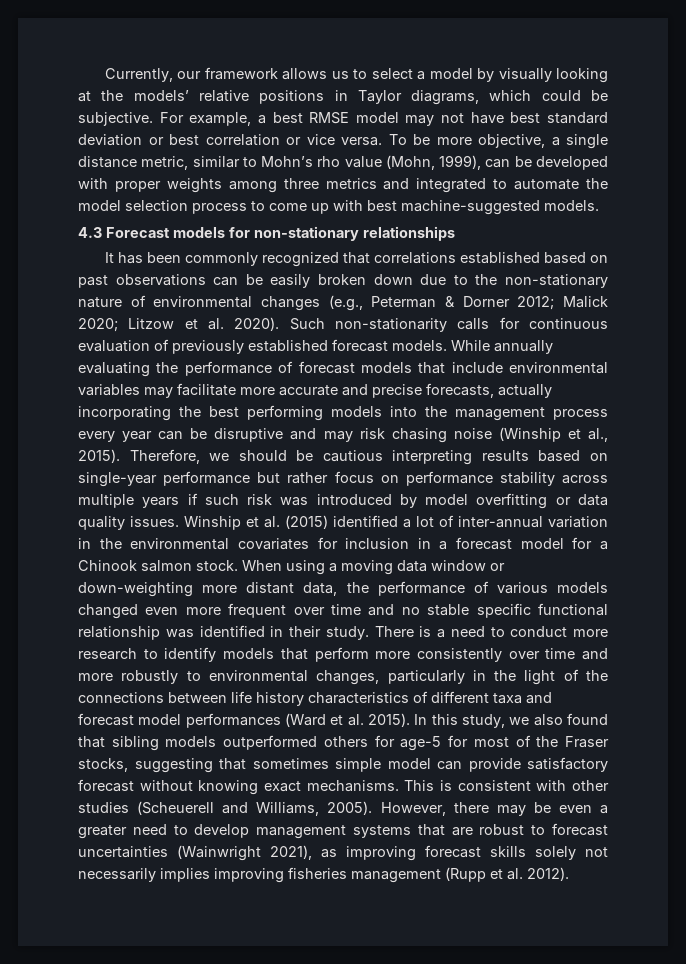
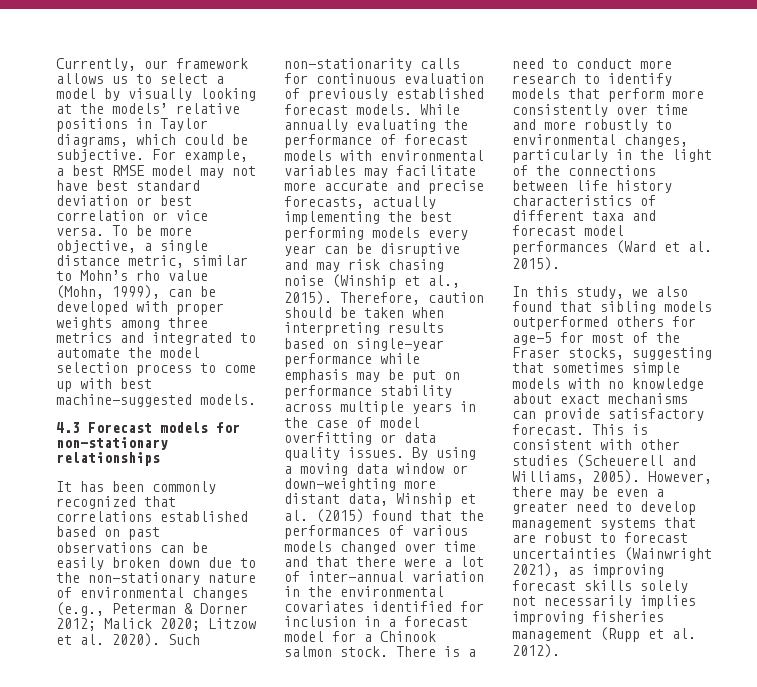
- While annually evaluating the performance of forecast models that include environmental variables may facilitate more accurate and precise forecasts, actually incorporating the best performing models into the management process every year can be disruptive and may risk chasing noise (Winship et al., 2015).
+ While annually evaluating the performance of forecast models with environmental variables may facilitate more accurate and precise forecasts, actually implementing the best performing models every year can be disruptive and may risk chasing noise (Winship et al., 2015).
- Therefore, we should be cautious interpreting results based on single-year performance but rather focus on performance stability across multiple years if such risk was introduced by model overfitting or data quality issues.
+ Therefore, caution should be taken when interpreting results based on single-year performance while emphasis may be put on performance stability across multiple years in the case of model overfitting or data quality issues.
- Winship et al. (2015) identified a lot of inter-annual variation in the environmental covariates for inclusion in a forecast model for a Chinook salmon stock.
+ By using a moving data window or down-weighting more distant data, Winship et al. (2015) found that the performances of various models changed over time and that there were a lot of inter-annual variation in the environmental covariates identified for inclusion in a forecast model for a Chinook salmon stock.
- When using a moving data window or down-weighting more distant data, the performance of various models changed even more frequent over time and no stable specific functional relationship was identified in their study.
- There is a need to conduct more research to identify models that perform more consistently over time and more robustly to environmental changes, particularly in the light of the connections between life history characteristics of different taxa and forecast model performances (Ward et al. 2015). In this study, we also found that sibling models outperformed others for age-5 for most of the Fraser stocks, suggesting that sometimes simple model can provide satisfactory forecast without knowing exact mechanisms.
+ There is a need to conduct more research to identify models that perform more consistently over time and more robustly to environmental changes, particularly in the light of the connections between life history characteristics of different taxa and forecast model performances (Ward et al. 2015).
+ In this study, we also found that sibling models outperformed others for age-5 for most of the Fraser stocks, suggesting that sometimes simple models with no knowledge about exact mechanisms can provide satisfactory forecast.

